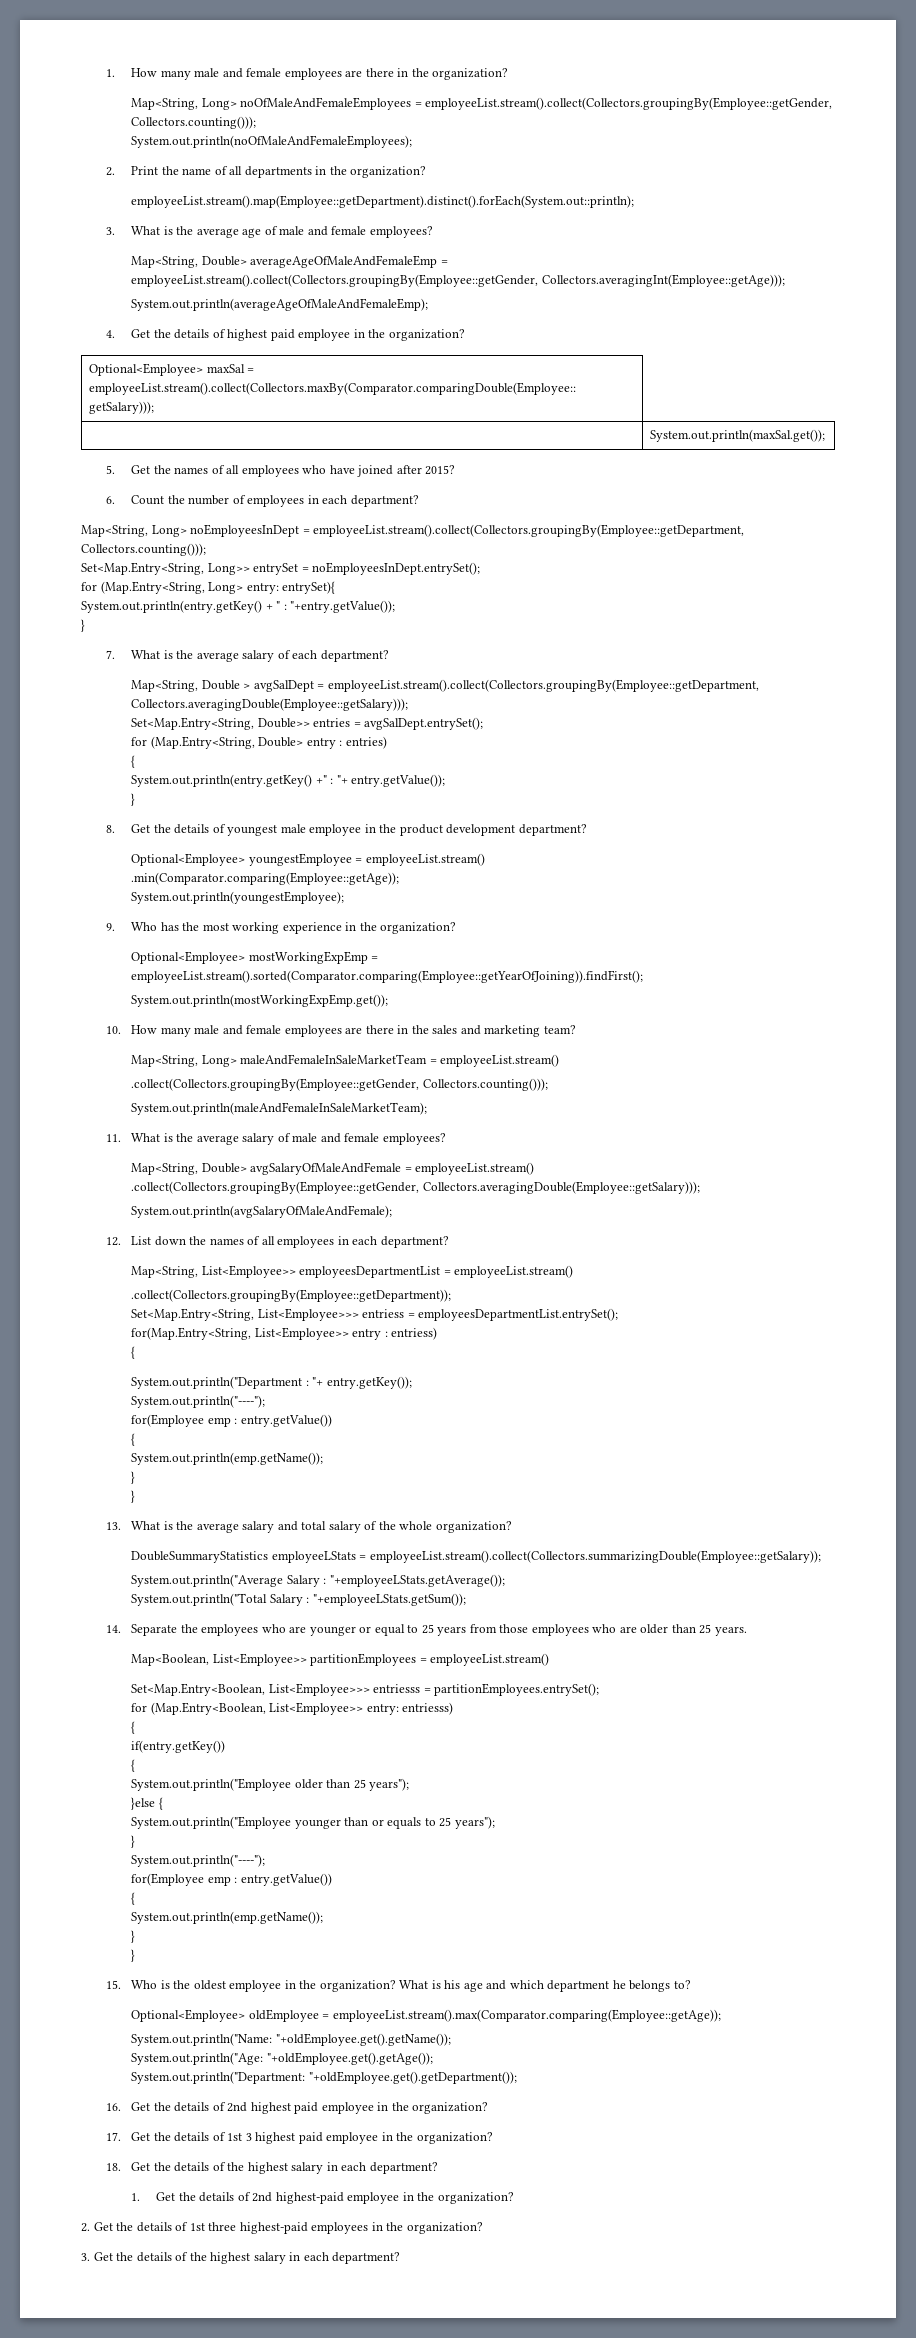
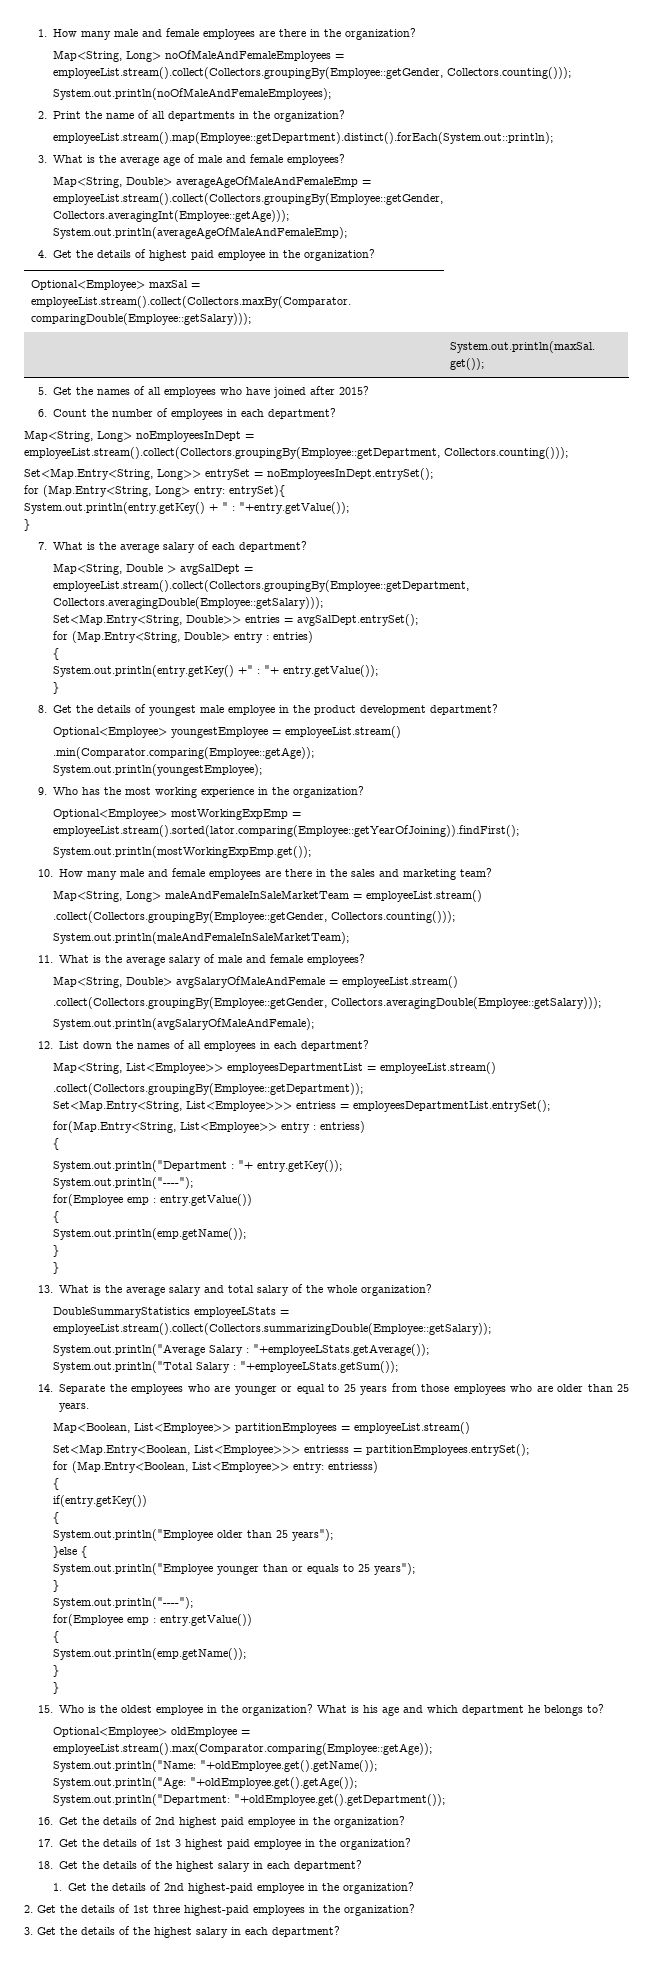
- Optional<Employee> mostWorkingExpEmp = employeeList.stream().sorted(Comparator.comparing(Employee::getYearOfJoining)).findFirst();
+ Optional<Employee> mostWorkingExpEmp = employeeList.stream().sorted(lator.comparing(Employee::getYearOfJoining)).findFirst();

